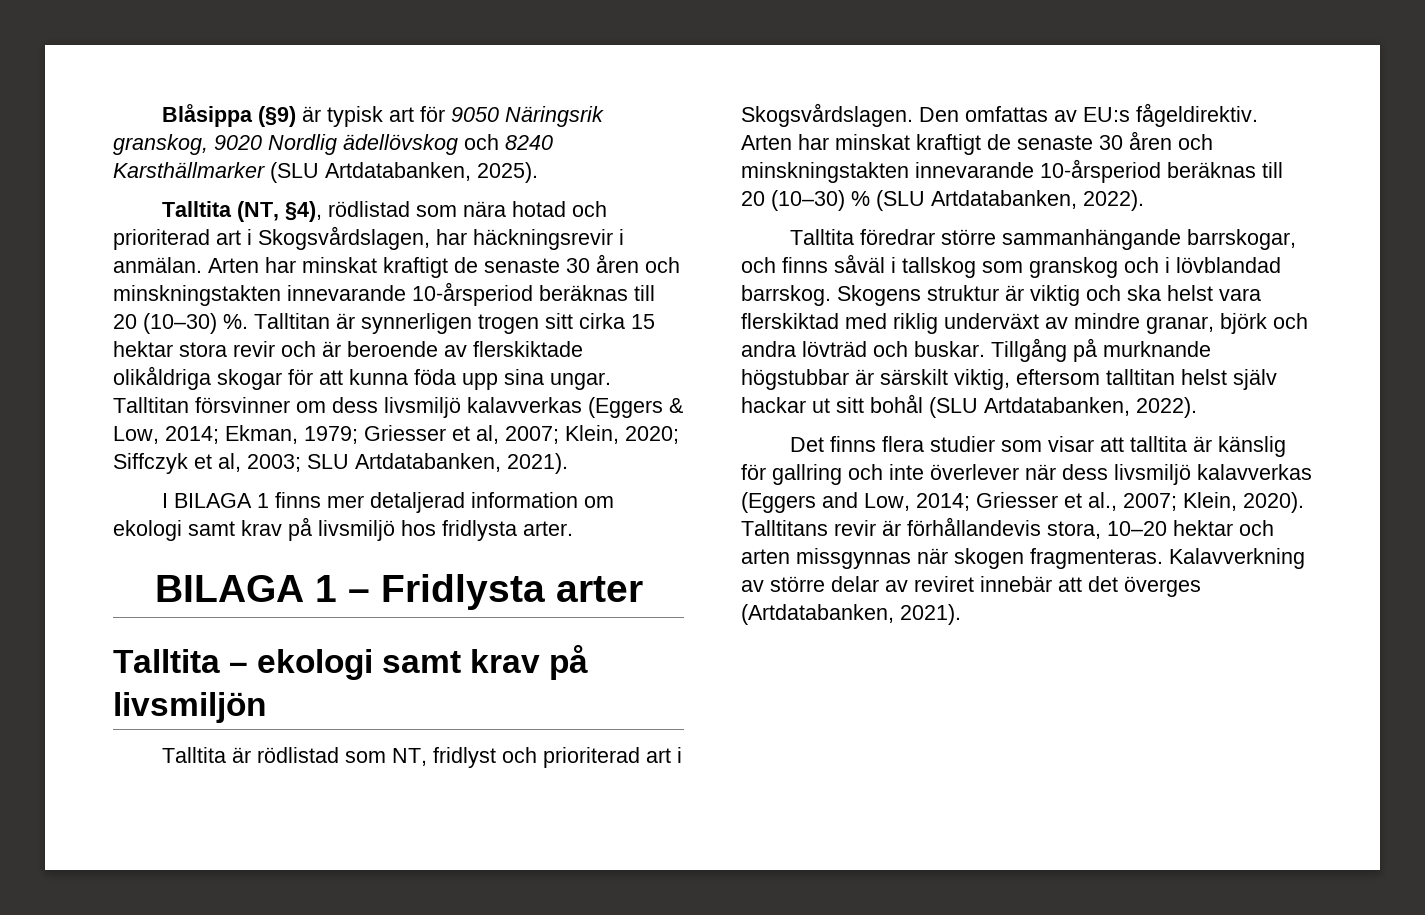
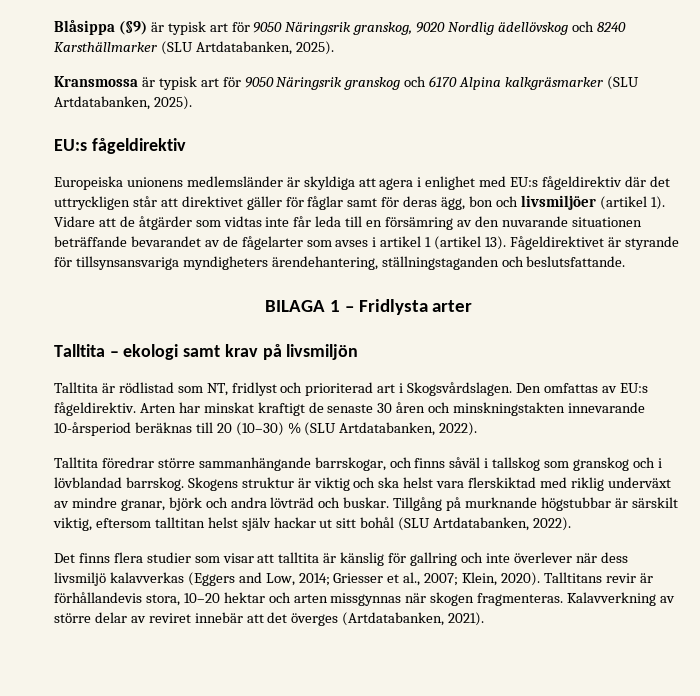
- Talltita (NT, §4), rödlistad som nära hotad och prioriterad art i Skogsvårdslagen, har häckningsrevir i anmälan. Arten har minskat kraftigt de senaste 30 åren och minskningstakten innevarande 10-årsperiod beräknas till 20 (10–30) %. Talltitan är synnerligen trogen sitt cirka 15 hektar stora revir och är beroende av flerskiktade olikåldriga skogar för att kunna föda upp sina ungar. Talltitan försvinner om dess livsmiljö kalavverkas (Eggers & Low, 2014; Ekman, 1979; Griesser et al, 2007; Klein, 2020; Siffczyk et al, 2003; SLU Artdatabanken, 2021).
- I BILAGA 1 finns mer detaljerad information om ekologi samt krav på livsmiljö hos fridlysta arter.
+ Kransmossa är typisk art för 9050 Näringsrik granskog och 6170 Alpina kalkgräsmarker (SLU Artdatabanken, 2025).
+ EU:s fågeldirektiv
+ Europeiska unionens medlemsländer är skyldiga att agera i enlighet med EU:s fågeldirektiv där det uttryckligen står att direktivet gäller för fåglar samt för deras ägg, bon och livsmiljöer (artikel 1). Vidare att de åtgärder som vidtas inte får leda till en försämring av den nuvarande situationen beträffande bevarandet av de fågelarter som avses i artikel 1 (artikel 13). Fågeldirektivet är styrande för tillsynsansvariga myndigheters ärendehantering, ställningstaganden och beslutsfattande.

